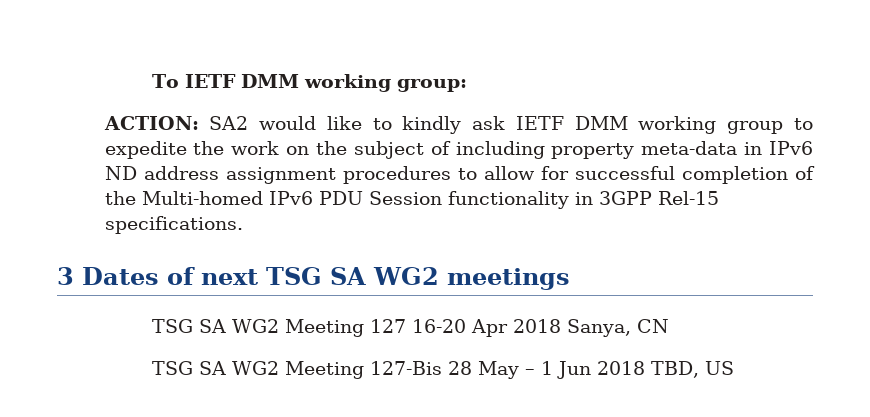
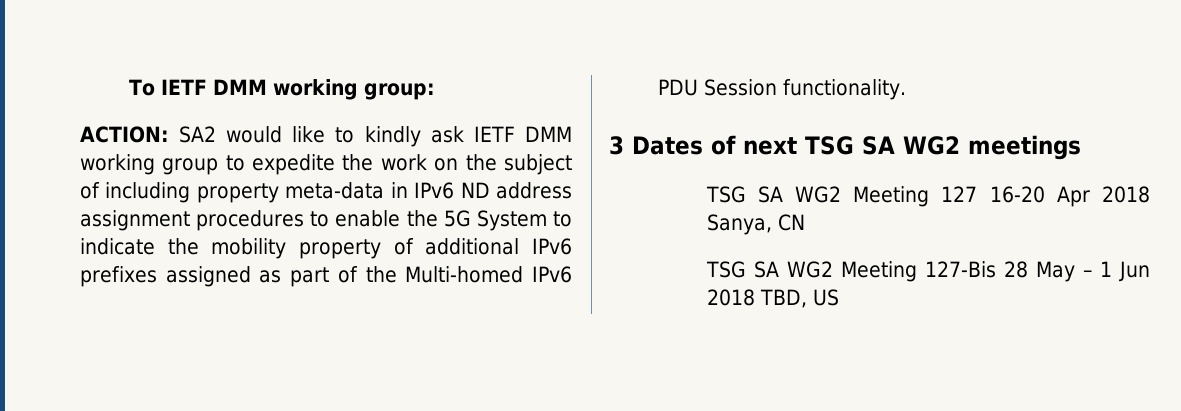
- ACTION: SA2 would like to kindly ask IETF DMM working group to expedite the work on the subject of including property meta-data in IPv6 ND address assignment procedures to allow for successful completion of the Multi-homed IPv6 PDU Session functionality in 3GPP Rel-15 specifications.
+ ACTION: SA2 would like to kindly ask IETF DMM working group to expedite the work on the subject of including property meta-data in IPv6 ND address assignment procedures to enable the 5G System to indicate the mobility property of additional IPv6 prefixes assigned as part of the Multi-homed IPv6 PDU Session functionality.

